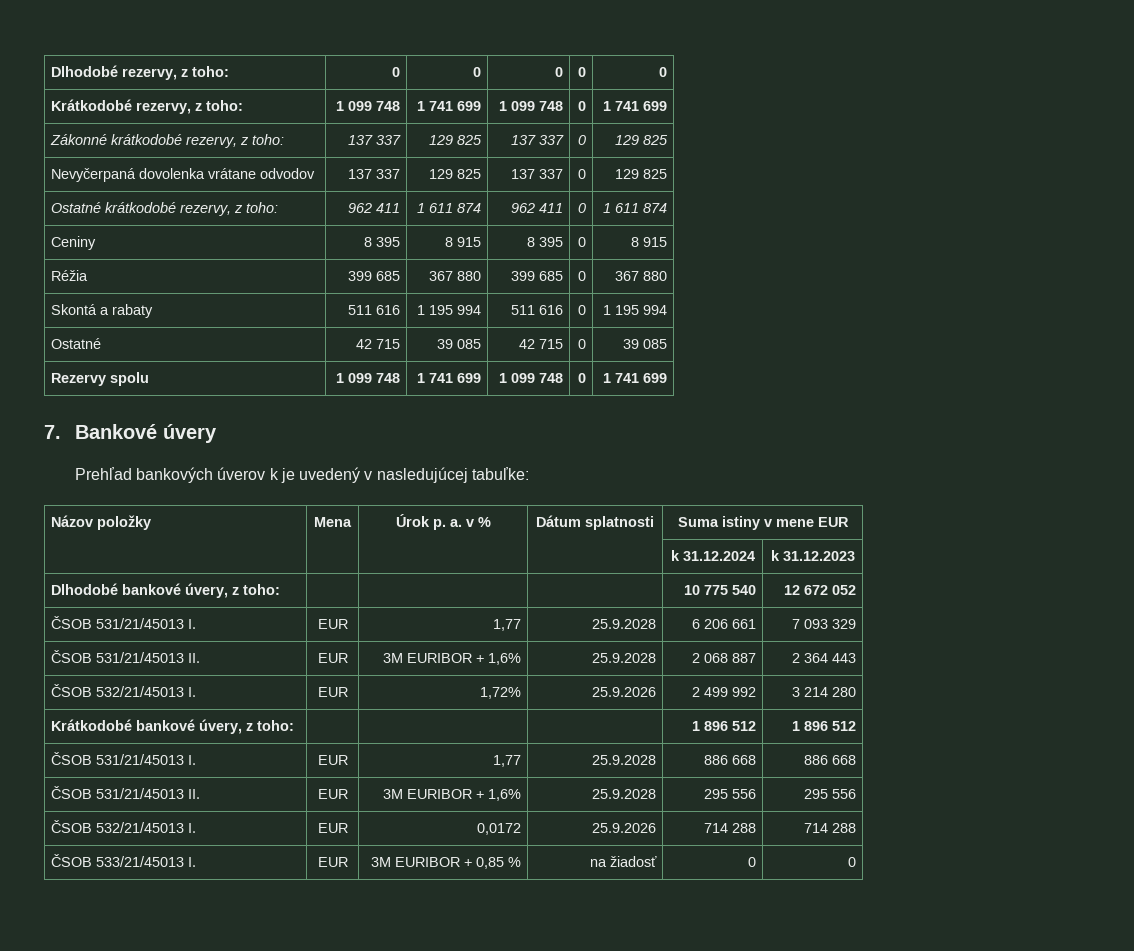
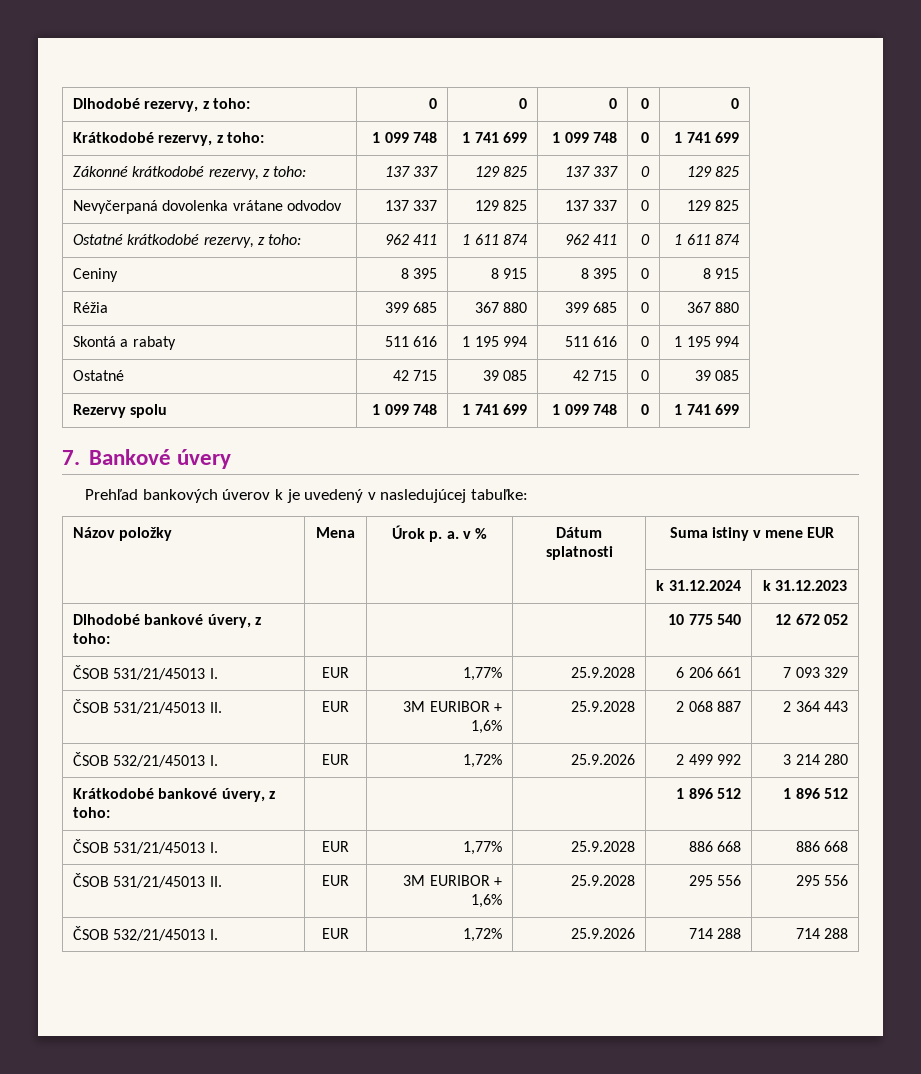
- ČSOB 531/21/45013 I. | EUR | 1,77 | 25.9.2028 | 6 206 661 | 7 093 329
+ ČSOB 531/21/45013 I. | EUR | 1,77% | 25.9.2028 | 6 206 661 | 7 093 329
- ČSOB 531/21/45013 I. | EUR | 1,77 | 25.9.2028 | 886 668 | 886 668
+ ČSOB 531/21/45013 I. | EUR | 1,77% | 25.9.2028 | 886 668 | 886 668
- ČSOB 532/21/45013 I. | EUR | 0,0172 | 25.9.2026 | 714 288 | 714 288
+ ČSOB 532/21/45013 I. | EUR | 1,72% | 25.9.2026 | 714 288 | 714 288
- ČSOB 533/21/45013 I. | EUR | 3M EURIBOR + 0,85 % | na žiadosť | 0 | 0

